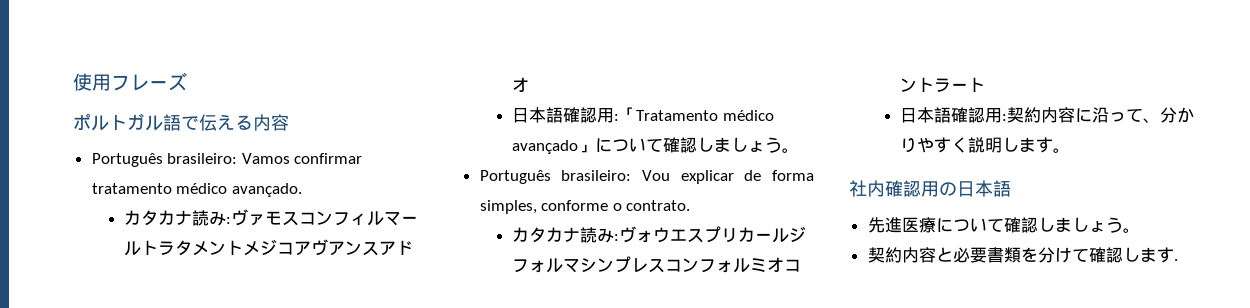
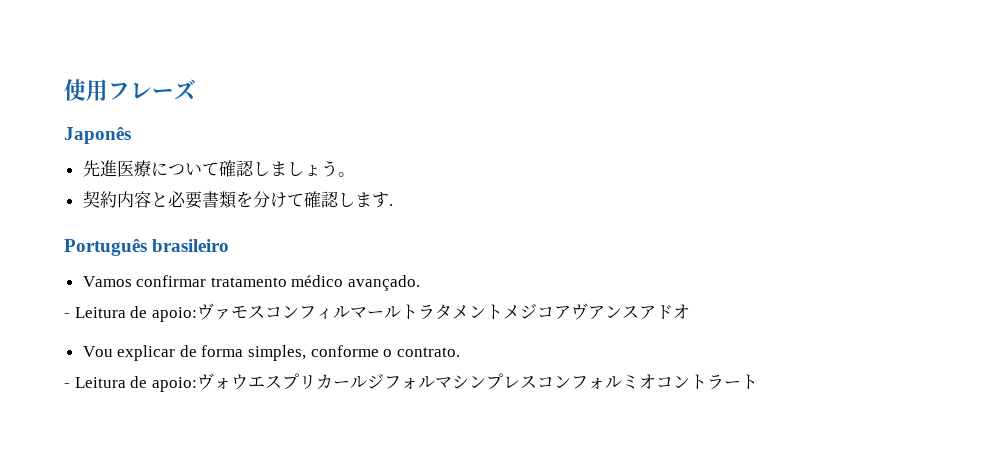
- ポルトガル語で伝える内容
- Português brasileiro: Vamos confirmar tratamento médico avançado.
- カタカナ読み:ヴァモスコンフィルマールトラタメントメジコアヴアンスアドオ
- 日本語確認用:「Tratamento médico avançado」について確認しましょう。
- Português brasileiro: Vou explicar de forma simples, conforme o contrato.
- カタカナ読み:ヴォウエスプリカールジフォルマシンプレスコンフォルミオコントラート
- 日本語確認用:契約内容に沿って、分かりやすく説明します。
- 社内確認用の日本語
+ Japonês
+ Português brasileiro
+ Vamos confirmar tratamento médico avançado.
+ - Leitura de apoio:ヴァモスコンフィルマールトラタメントメジコアヴアンスアドオ
+ Vou explicar de forma simples, conforme o contrato.
+ - Leitura de apoio:ヴォウエスプリカールジフォルマシンプレスコンフォルミオコントラート

